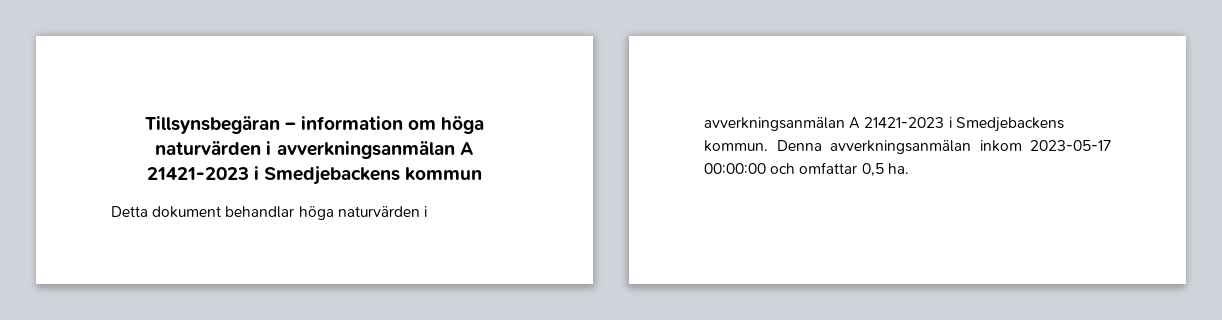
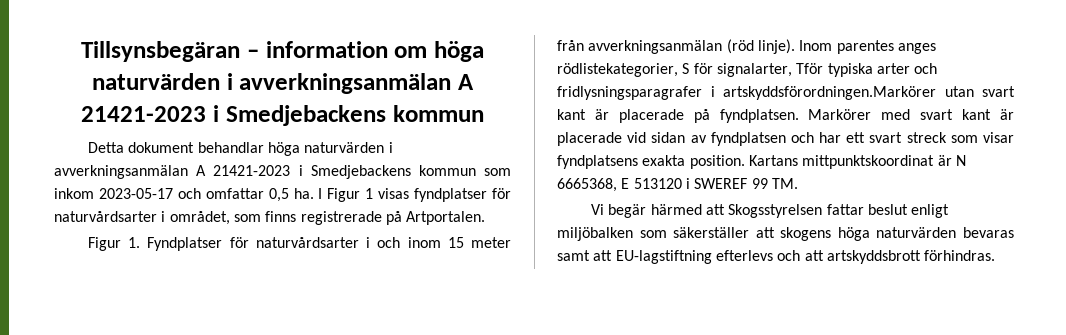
- Detta dokument behandlar höga naturvärden i avverkningsanmälan A 21421-2023 i Smedjebackens kommun. Denna avverkningsanmälan inkom 2023-05-17 00:00:00 och omfattar 0,5 ha.
+ Detta dokument behandlar höga naturvärden i avverkningsanmälan A 21421-2023 i Smedjebackens kommun som inkom 2023-05-17 och omfattar 0,5 ha.
+ I Figur 1 visas fyndplatser för naturvårdsarter i området, som finns registrerade på Artportalen.
+ Figur 1. Fyndplatser för naturvårdsarter i och inom 15 meter från avverkningsanmälan (röd linje). Inom parentes anges rödlistekategorier, S för signalarter, Tför typiska arter och fridlysningsparagrafer i artskyddsförordningen.Markörer utan svart kant är placerade på fyndplatsen. Markörer med svart kant är placerade vid sidan av fyndplatsen och har ett svart streck som visar fyndplatsens exakta position. Kartans mittpunktskoordinat är N 6665368, E 513120 i SWEREF 99 TM.
+ Vi begär härmed att Skogsstyrelsen fattar beslut enligt miljöbalken som säkerställer att skogens höga naturvärden bevaras samt att EU-lagstiftning efterlevs och att artskyddsbrott förhindras.

